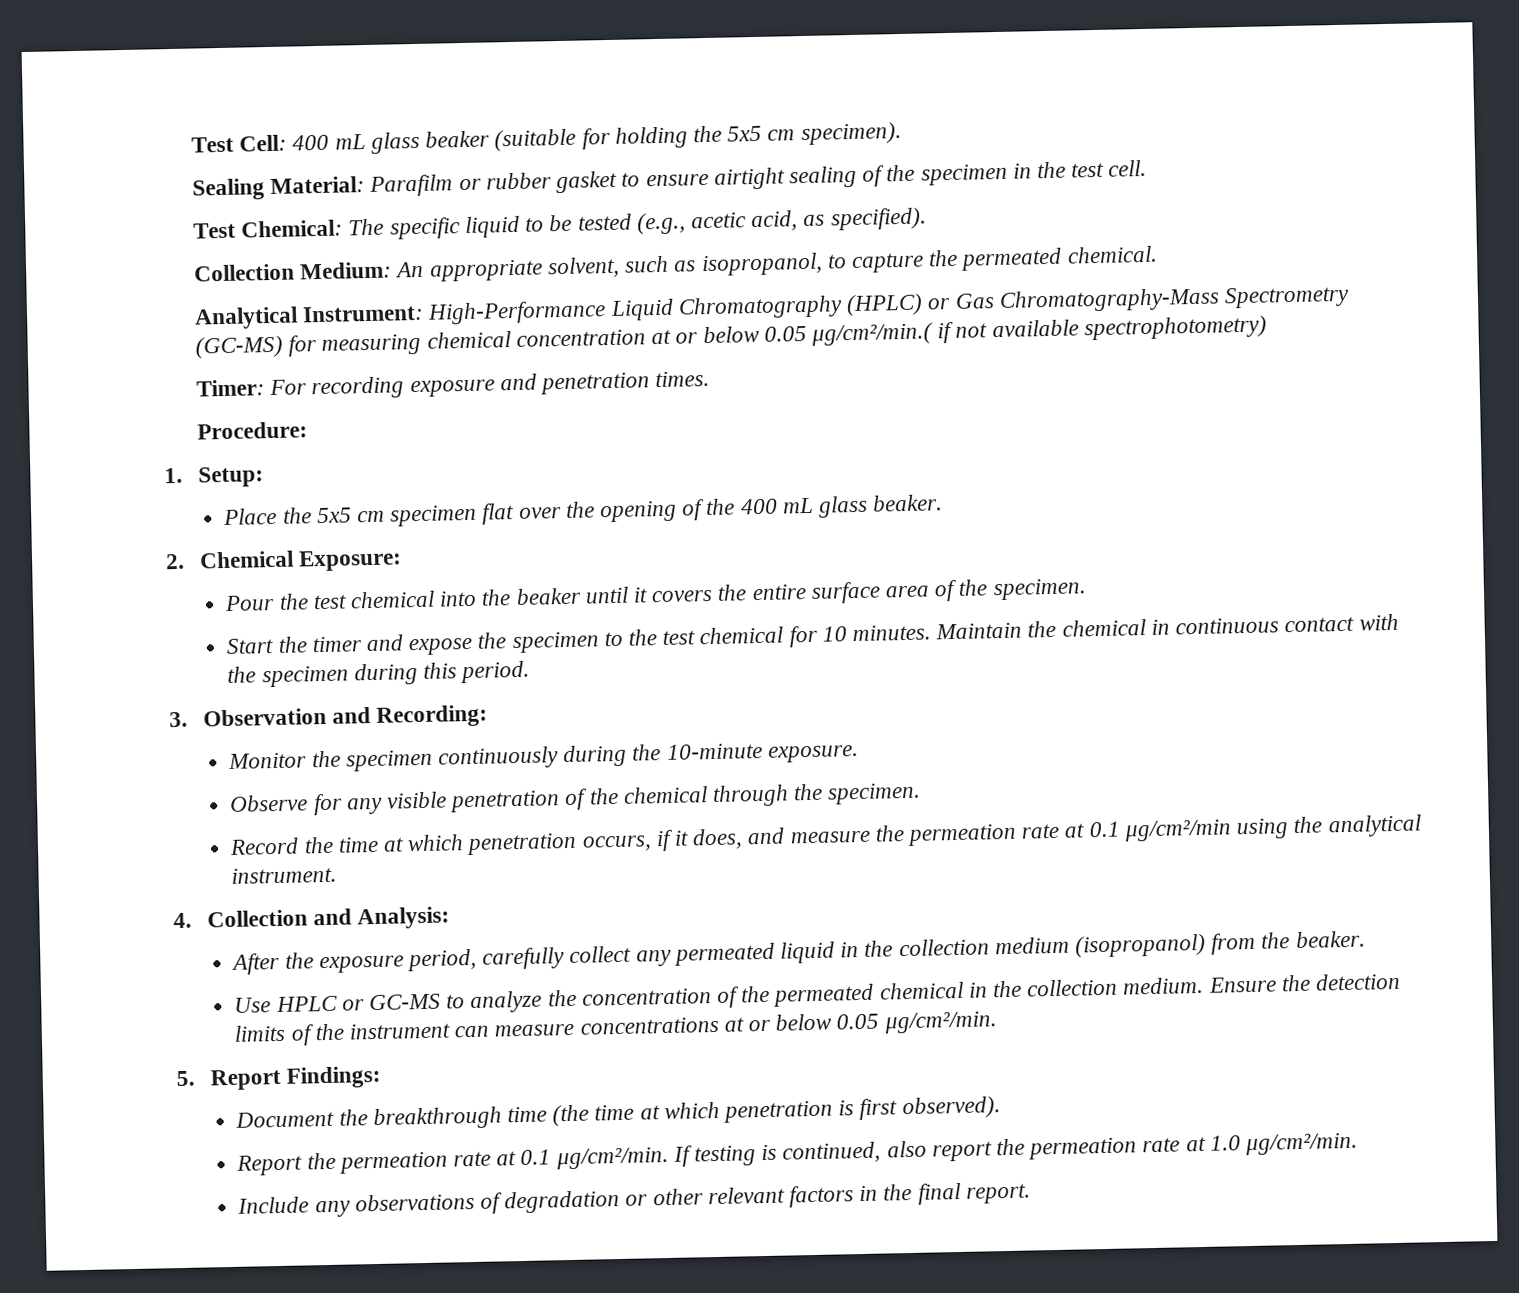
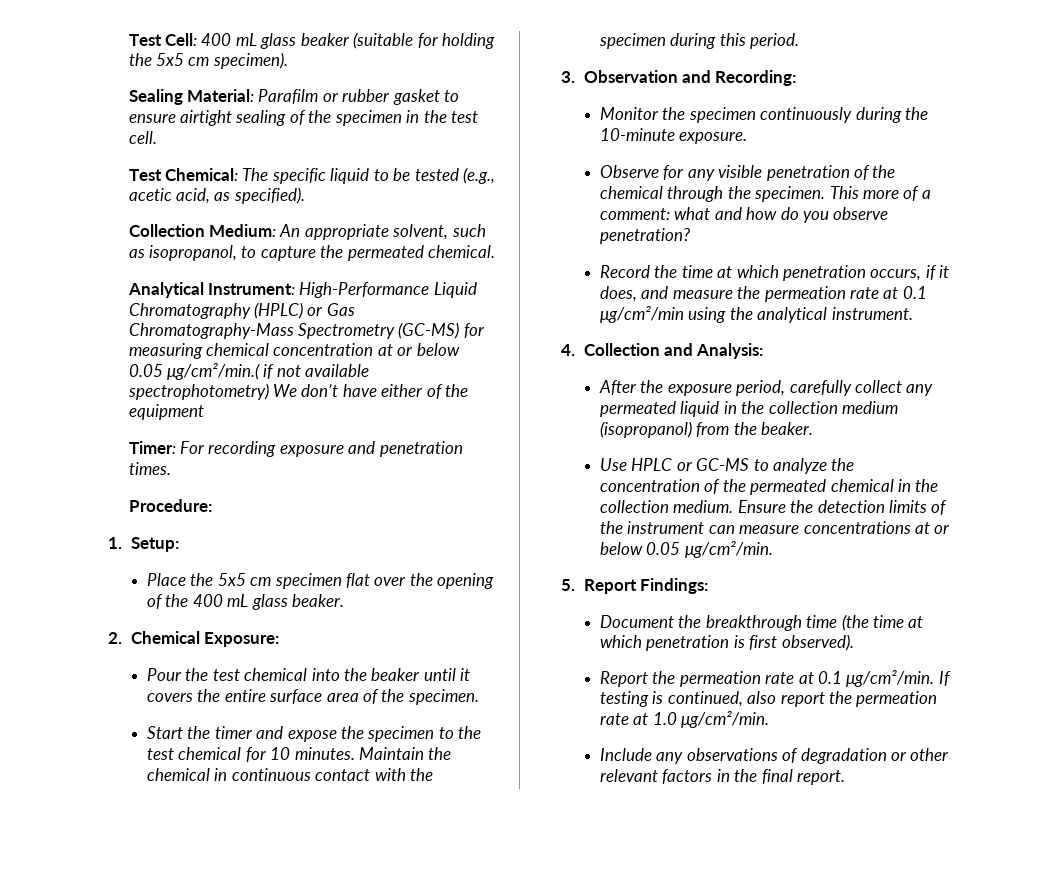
- Analytical Instrument: High-Performance Liquid Chromatography (HPLC) or Gas Chromatography-Mass Spectrometry (GC-MS) for measuring chemical concentration at or below 0.05 μg/cm²/min.( if not available spectrophotometry)
+ Analytical Instrument: High-Performance Liquid Chromatography (HPLC) or Gas Chromatography-Mass Spectrometry (GC-MS) for measuring chemical concentration at or below 0.05 μg/cm²/min.( if not available spectrophotometry) We don’t have either of the equipment
+ This more of a comment: what and how do you observe penetration?

